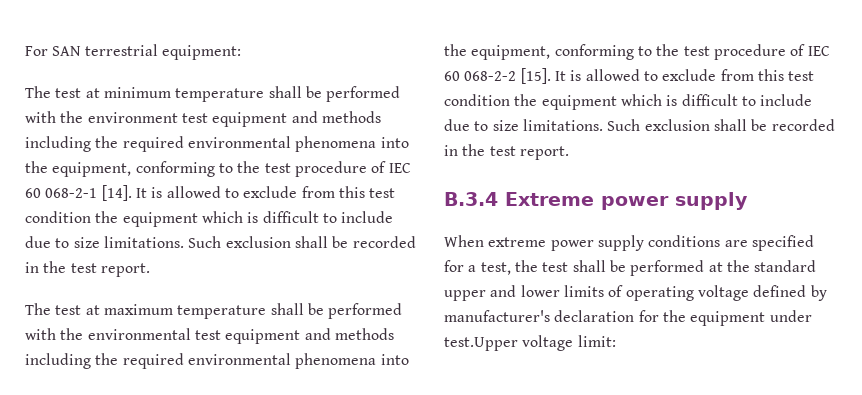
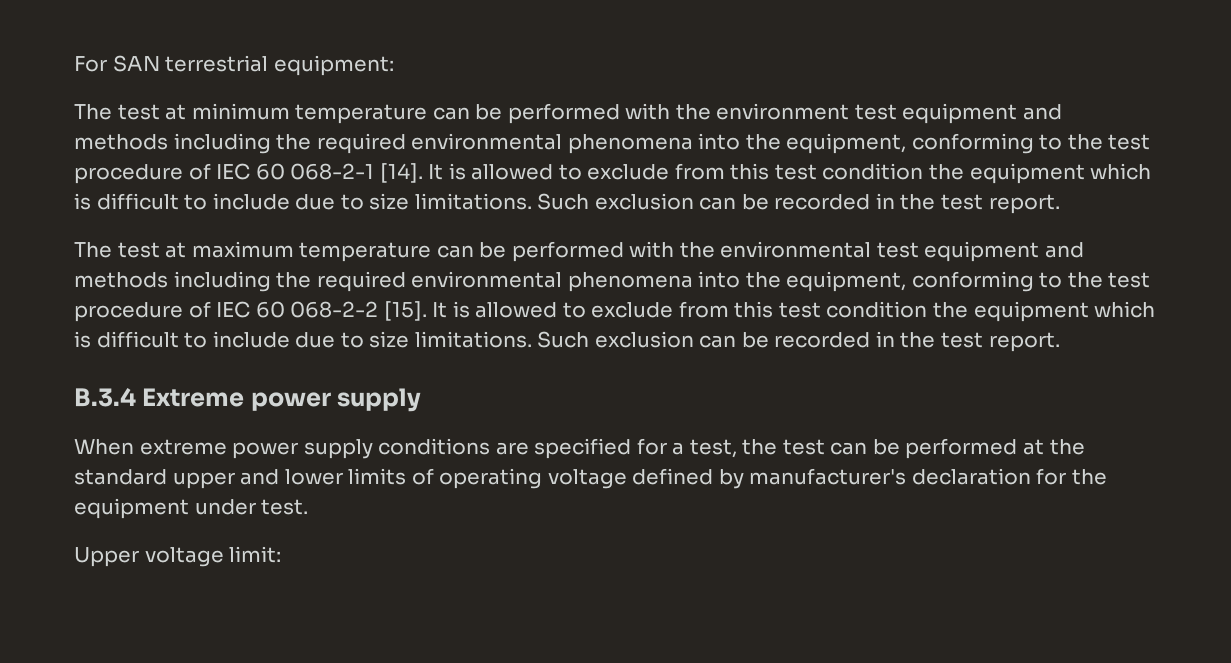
- The test at minimum temperature shall be performed with the environment test equipment and methods including the required environmental phenomena into the equipment, conforming to the test procedure of IEC 60 068-2-1 [14]. It is allowed to exclude from this test condition the equipment which is difficult to include due to size limitations. Such exclusion shall be recorded in the test report.
+ The test at minimum temperature can be performed with the environment test equipment and methods including the required environmental phenomena into the equipment, conforming to the test procedure of IEC 60 068-2-1 [14]. It is allowed to exclude from this test condition the equipment which is difficult to include due to size limitations. Such exclusion can be recorded in the test report.
- The test at maximum temperature shall be performed with the environmental test equipment and methods including the required environmental phenomena into the equipment, conforming to the test procedure of IEC 60 068-2-2 [15]. It is allowed to exclude from this test condition the equipment which is difficult to include due to size limitations. Such exclusion shall be recorded in the test report.
+ The test at maximum temperature can be performed with the environmental test equipment and methods including the required environmental phenomena into the equipment, conforming to the test procedure of IEC 60 068-2-2 [15]. It is allowed to exclude from this test condition the equipment which is difficult to include due to size limitations. Such exclusion can be recorded in the test report.
- When extreme power supply conditions are specified for a test, the test shall be performed at the standard upper and lower limits of operating voltage defined by manufacturer's declaration for the equipment under test.Upper voltage limit:
+ When extreme power supply conditions are specified for a test, the test can be performed at the standard upper and lower limits of operating voltage defined by manufacturer's declaration for the equipment under test.
+ Upper voltage limit:

